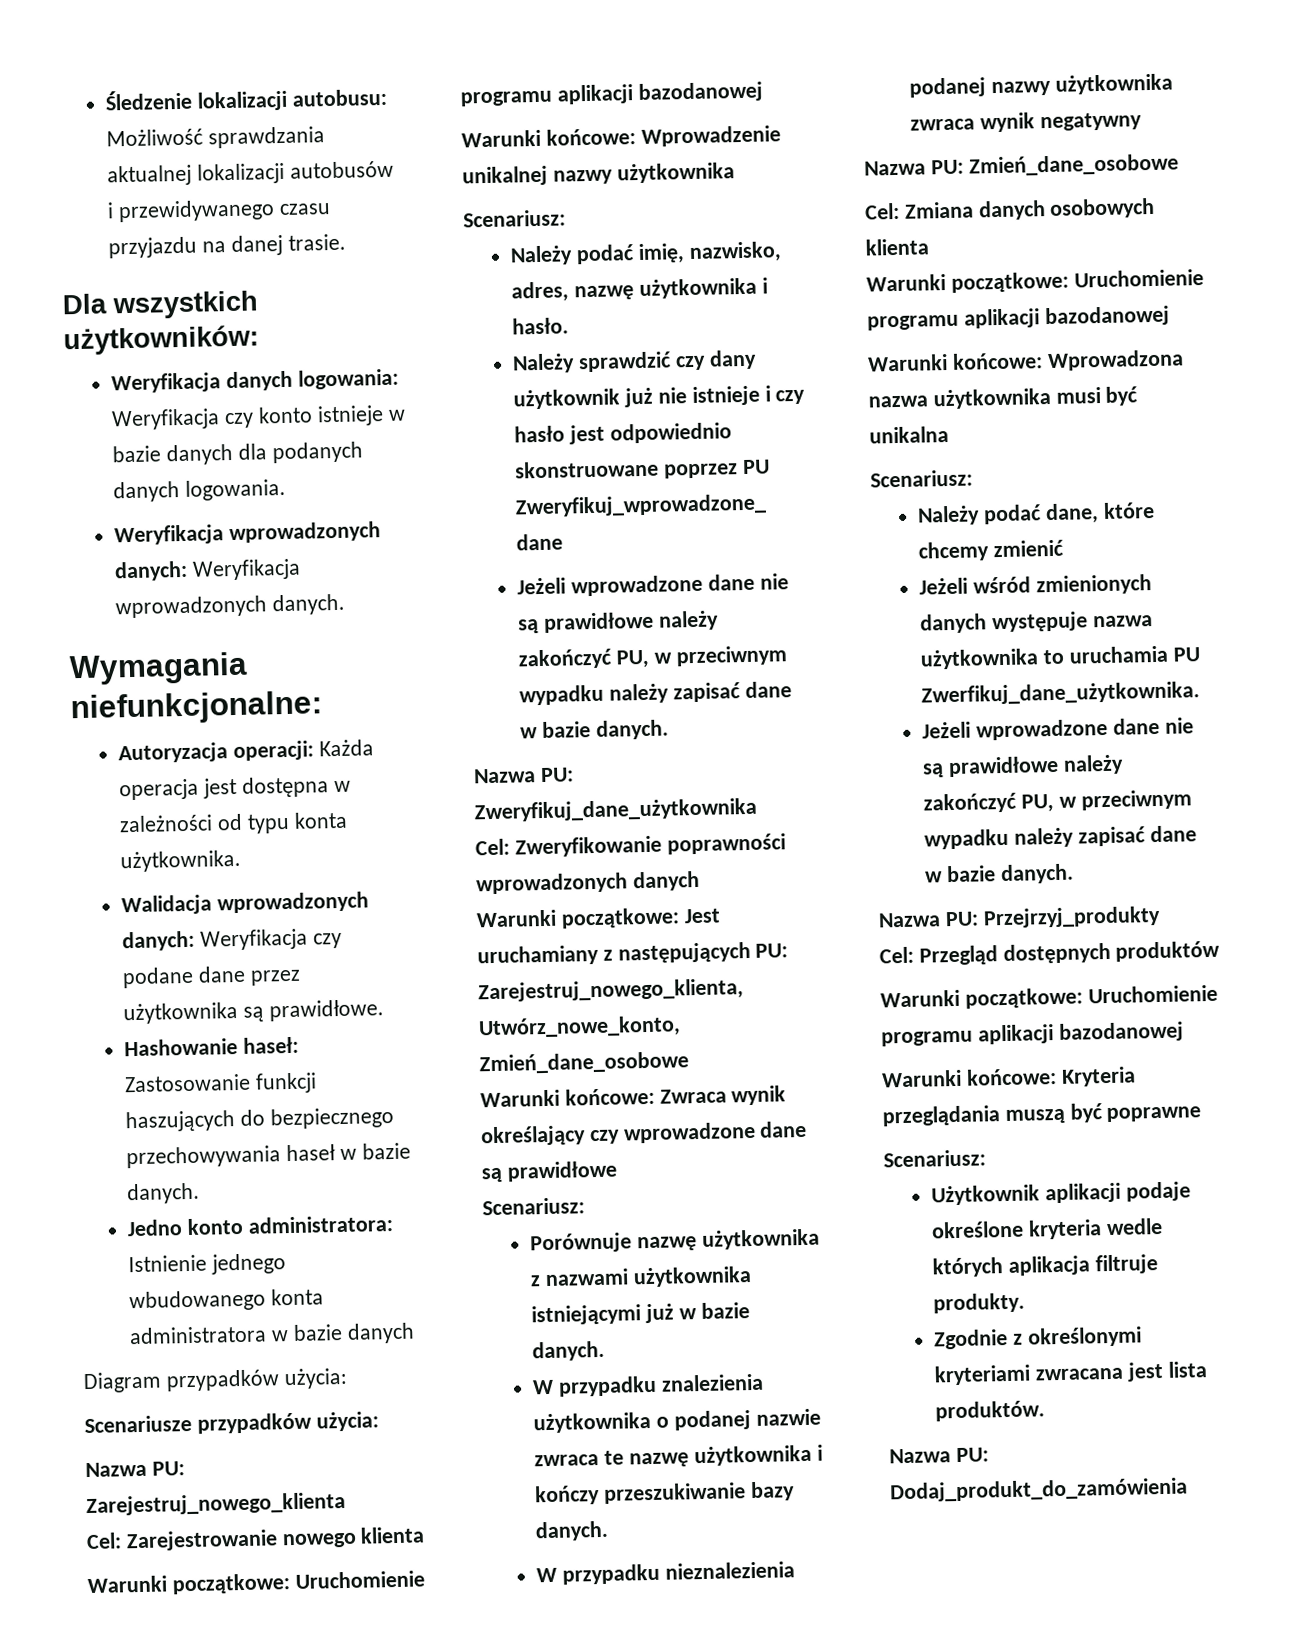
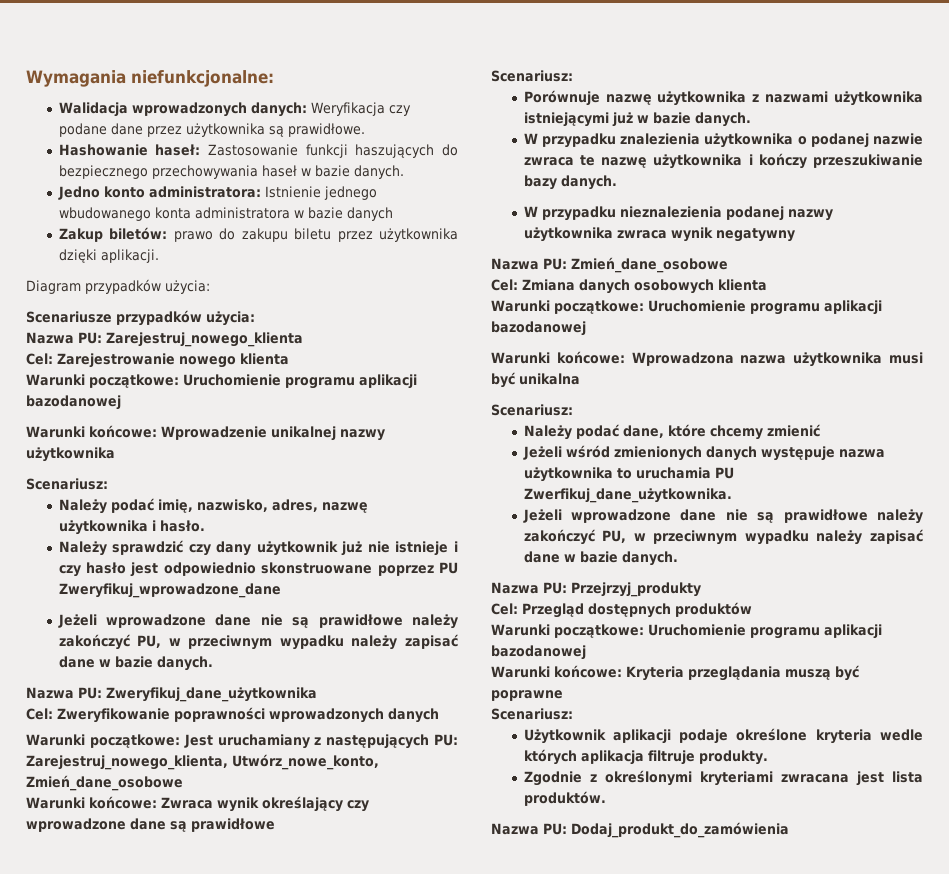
- Śledzenie lokalizacji autobusu: Możliwość sprawdzania aktualnej lokalizacji autobusów i przewidywanego czasu przyjazdu na danej trasie.
- Dla wszystkich użytkowników:
- Weryfikacja danych logowania: Weryfikacja czy konto istnieje w bazie danych dla podanych danych logowania.
- Weryfikacja wprowadzonych danych: Weryfikacja wprowadzonych danych.
  Wymagania niefunkcjonalne:
- Autoryzacja operacji: Każda operacja jest dostępna w zależności od typu konta użytkownika.
+ Zakup biletów: prawo do zakupu biletu przez użytkownika dzięki aplikacji.

